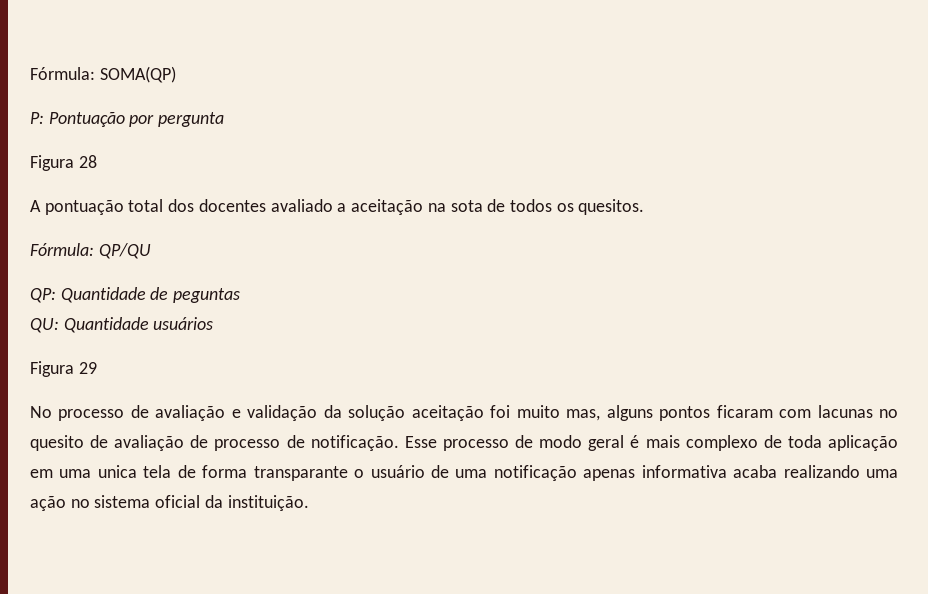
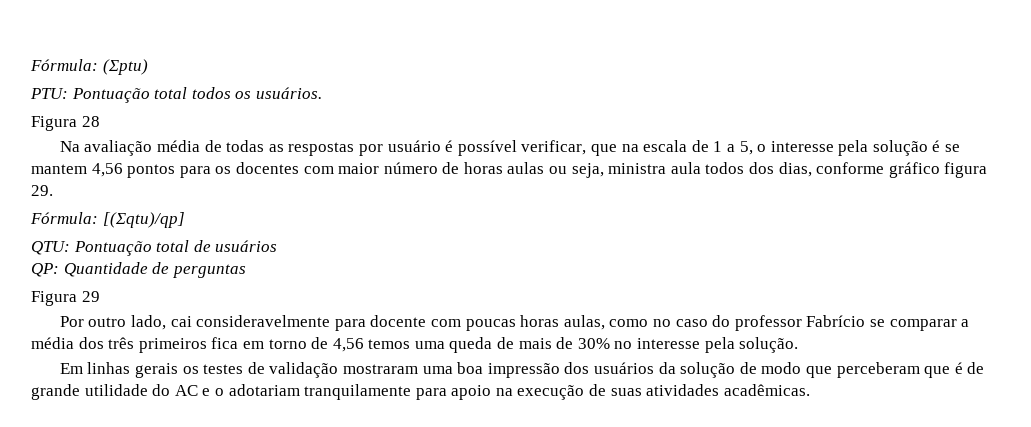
- Fórmula: SOMA(QP)
- P: Pontuação por pergunta
+ Fórmula: (Σptu)
+ PTU: Pontuação total todos os usuários.
  Figura 28
- A pontuação total dos docentes avaliado a aceitação na sota de todos os quesitos.
- Fórmula: QP/QU
- QP: Quantidade de peguntas
- QU: Quantidade usuários
+ Na avaliação média de todas as respostas por usuário é possível verificar, que na escala de 1 a 5, o interesse pela solução é se mantem 4,56 pontos para os docentes com maior número de horas aulas ou seja, ministra aula todos dos dias, conforme gráfico figura 29.
+ Fórmula: [(Σqtu)/qp]
+ QTU: Pontuação total de usuários
+ QP: Quantidade de perguntas
  Figura 29
- No processo de avaliação e validação da solução aceitação foi muito mas, alguns pontos ficaram com lacunas no quesito de avaliação de processo de notificação. Esse processo de modo geral é mais complexo de toda aplicação em uma unica tela de forma transparante o usuário de uma notificação apenas informativa acaba realizando uma ação no sistema oficial da instituição.
+ Por outro lado, cai consideravelmente para docente com poucas horas aulas, como no caso do professor Fabrício se comparar a média dos três primeiros fica em torno de 4,56 temos uma queda de mais de 30% no interesse pela solução.
+ Em linhas gerais os testes de validação mostraram uma boa impressão dos usuários da solução de modo que perceberam que é de grande utilidade do AC e o adotariam tranquilamente para apoio na execução de suas atividades acadêmicas.

